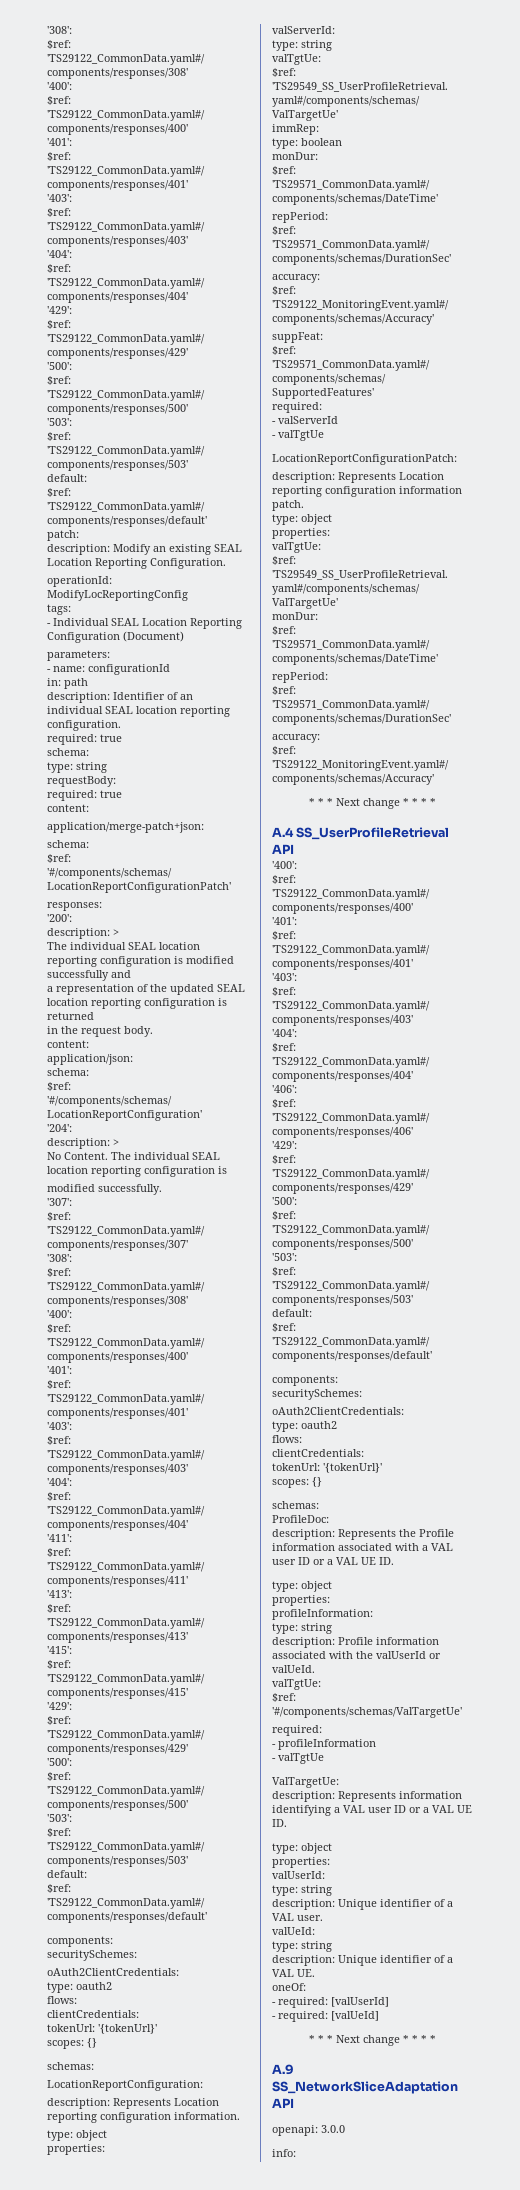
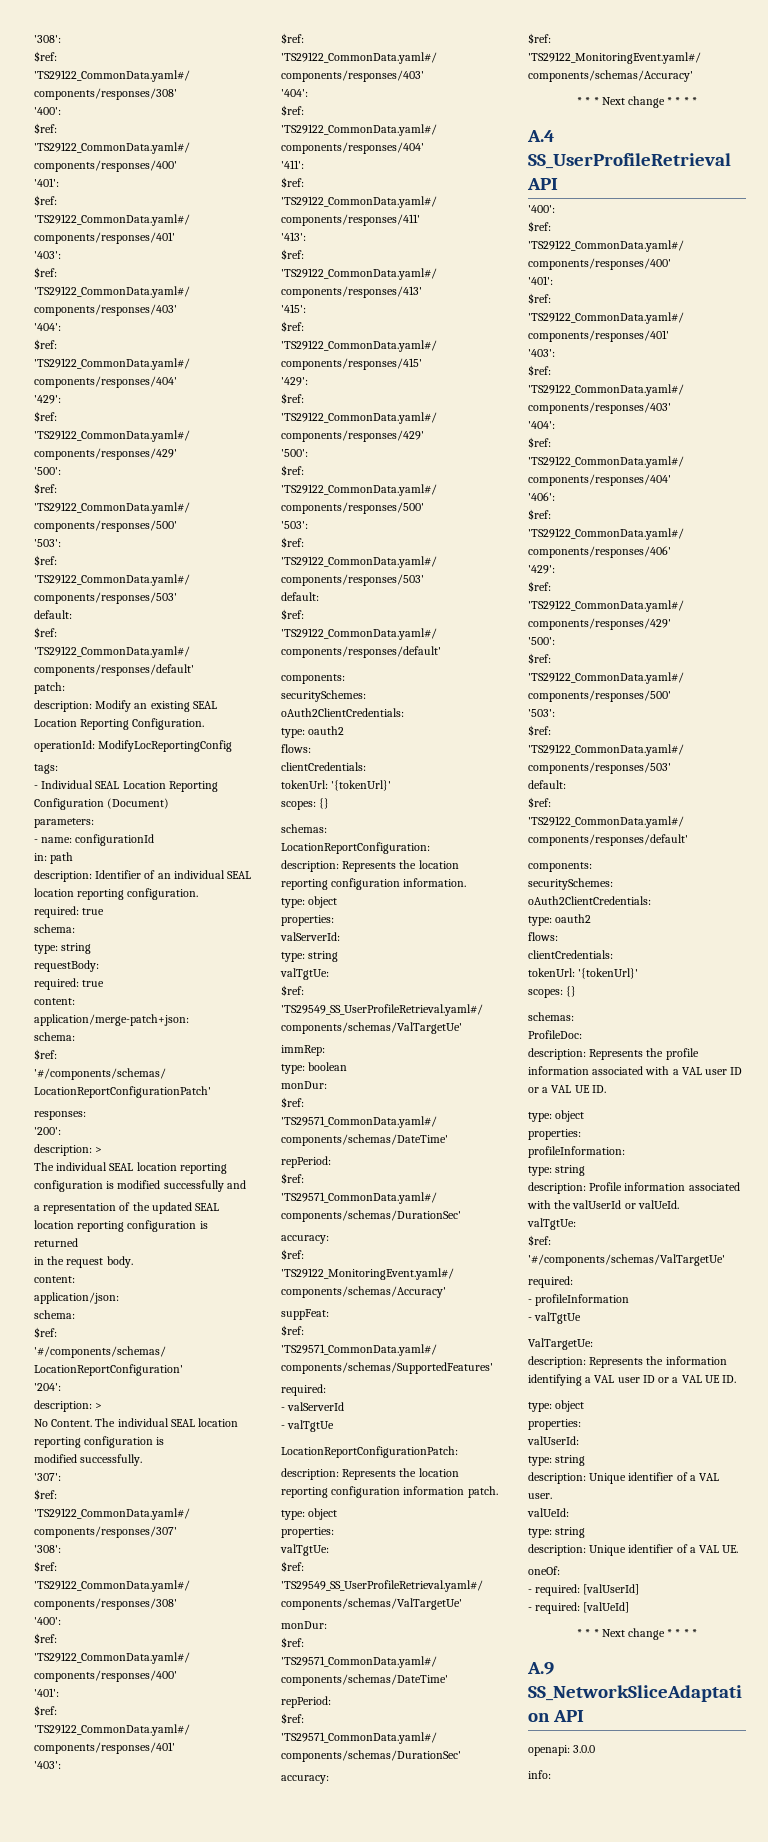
- description: Represents Location reporting configuration information.
+ description: Represents the location reporting configuration information.
- description: Represents Location reporting configuration information patch.
+ description: Represents the location reporting configuration information patch.
- description: Represents the Profile information associated with a VAL user ID or a VAL UE ID.
+ description: Represents the profile information associated with a VAL user ID or a VAL UE ID.
- description: Represents information identifying a VAL user ID or a VAL UE ID.
+ description: Represents the information identifying a VAL user ID or a VAL UE ID.

